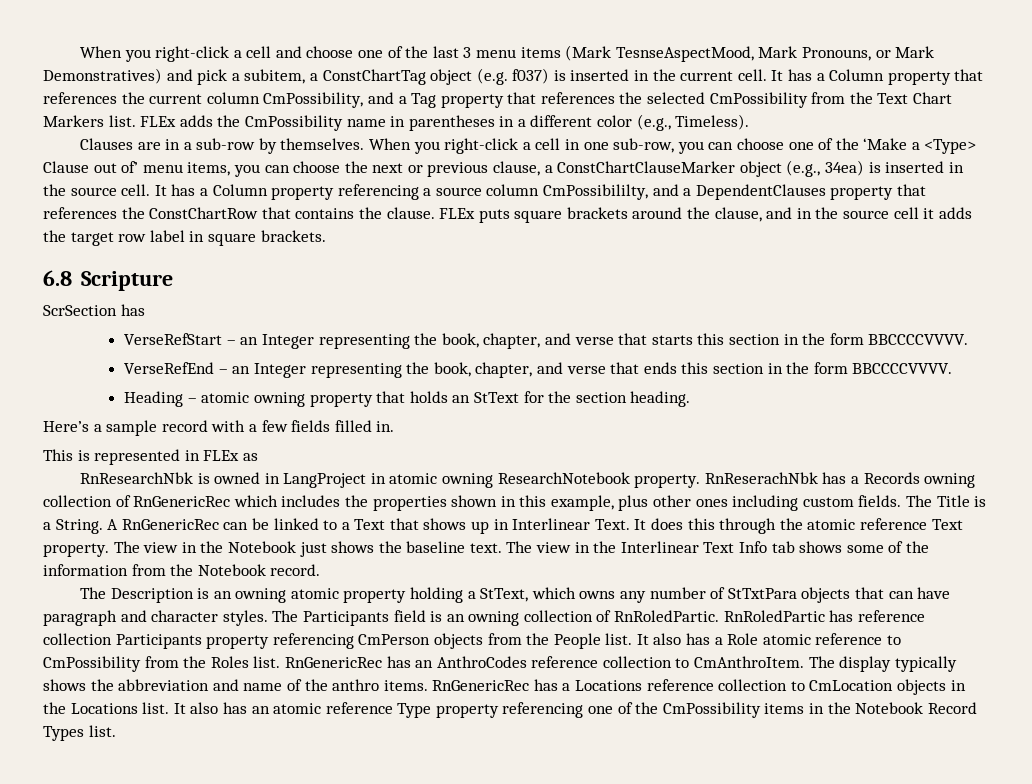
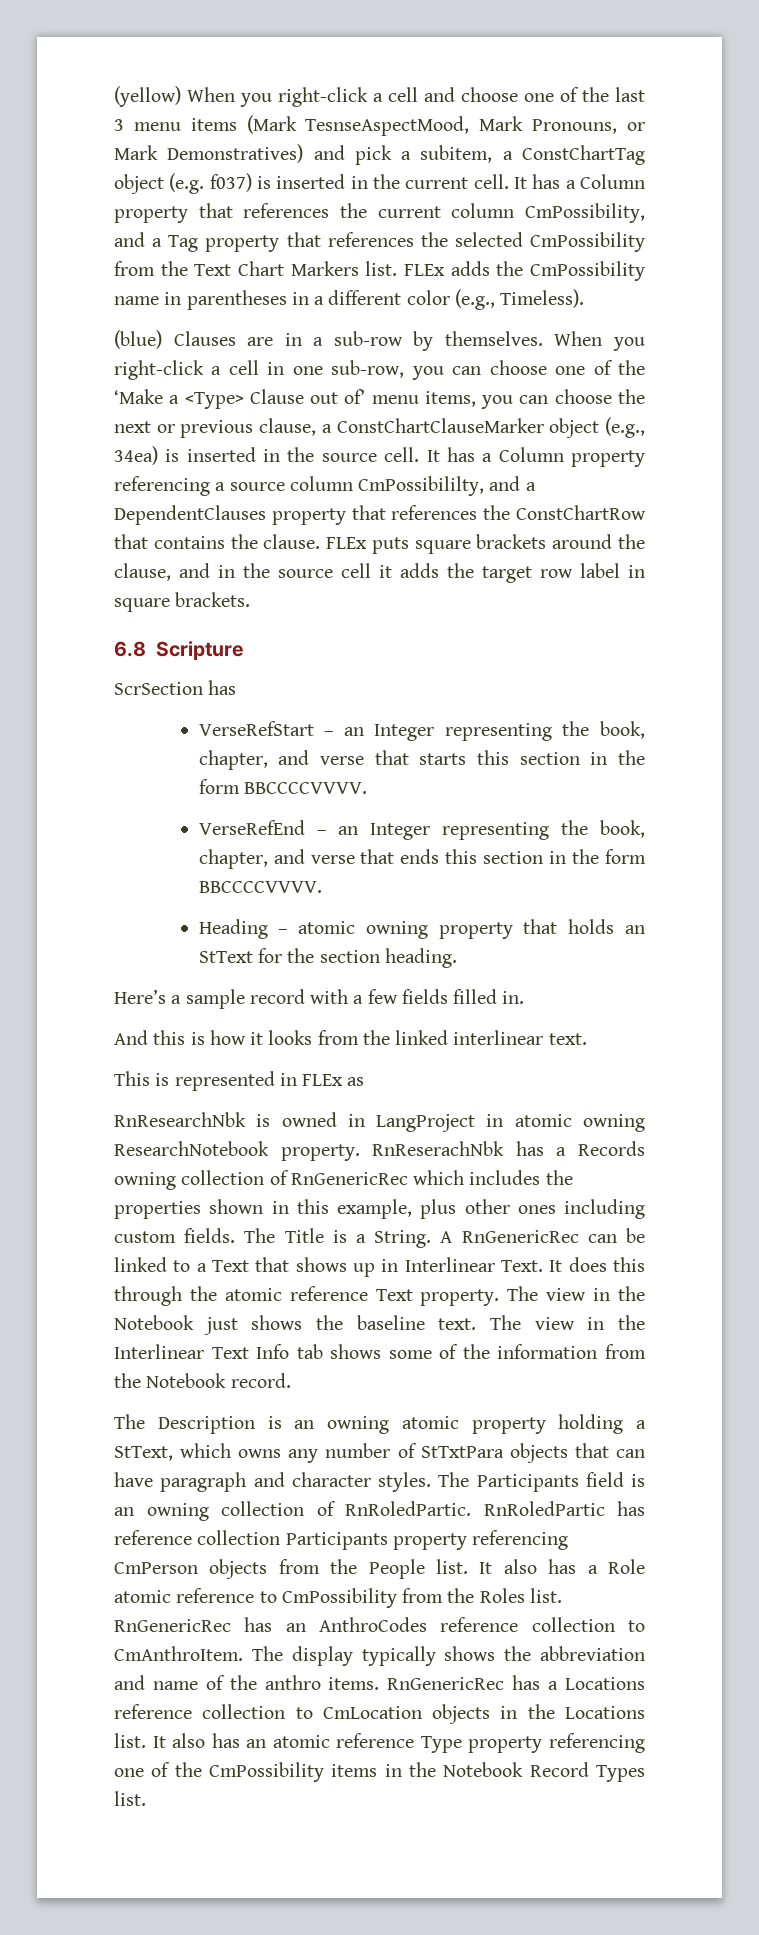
- When you right-click a cell and choose one of the last 3 menu items (Mark TesnseAspectMood, Mark Pronouns, or Mark Demonstratives) and pick a subitem, a ConstChartTag object (e.g. f037) is inserted in the current cell.
+ (yellow) When you right-click a cell and choose one of the last 3 menu items (Mark TesnseAspectMood, Mark Pronouns, or Mark Demonstratives) and pick a subitem, a ConstChartTag object (e.g. f037) is inserted in the current cell.
- Clauses are in a sub-row by themselves.
+ (blue) Clauses are in a sub-row by themselves.
+ And this is how it looks from the linked interlinear text.

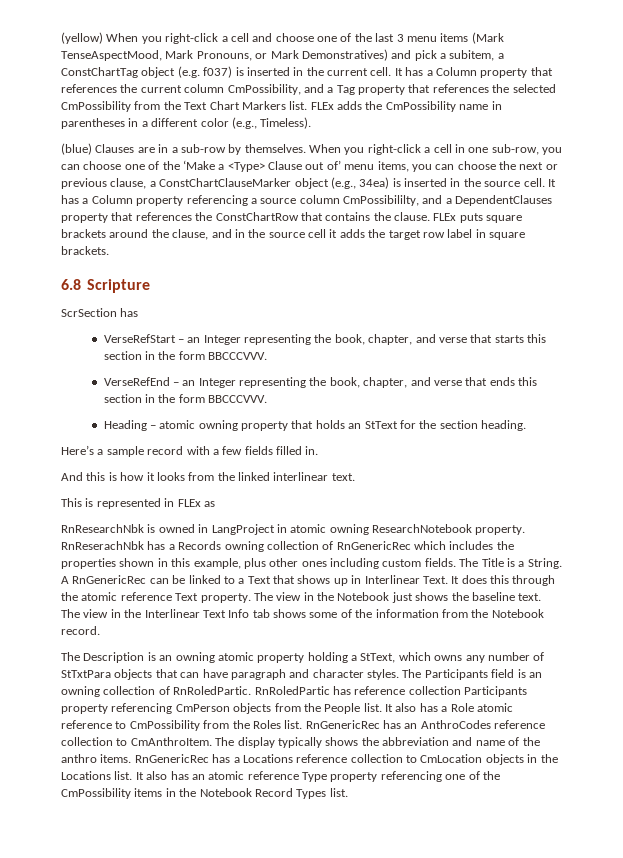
- (yellow) When you right-click a cell and choose one of the last 3 menu items (Mark TesnseAspectMood, Mark Pronouns, or Mark Demonstratives) and pick a subitem, a ConstChartTag object (e.g. f037) is inserted in the current cell.
+ (yellow) When you right-click a cell and choose one of the last 3 menu items (Mark TenseAspectMood, Mark Pronouns, or Mark Demonstratives) and pick a subitem, a ConstChartTag object (e.g. f037) is inserted in the current cell.
- VerseRefStart – an Integer representing the book, chapter, and verse that starts this section in the form BBCCCCVVVV.
+ VerseRefStart – an Integer representing the book, chapter, and verse that starts this section in the form BBCCCVVV.
- VerseRefEnd – an Integer representing the book, chapter, and verse that ends this section in the form BBCCCCVVVV.
+ VerseRefEnd – an Integer representing the book, chapter, and verse that ends this section in the form BBCCCVVV.

